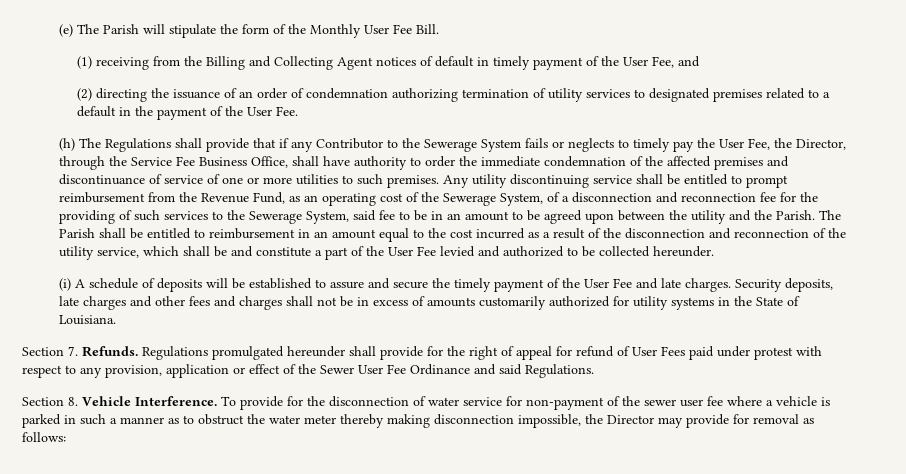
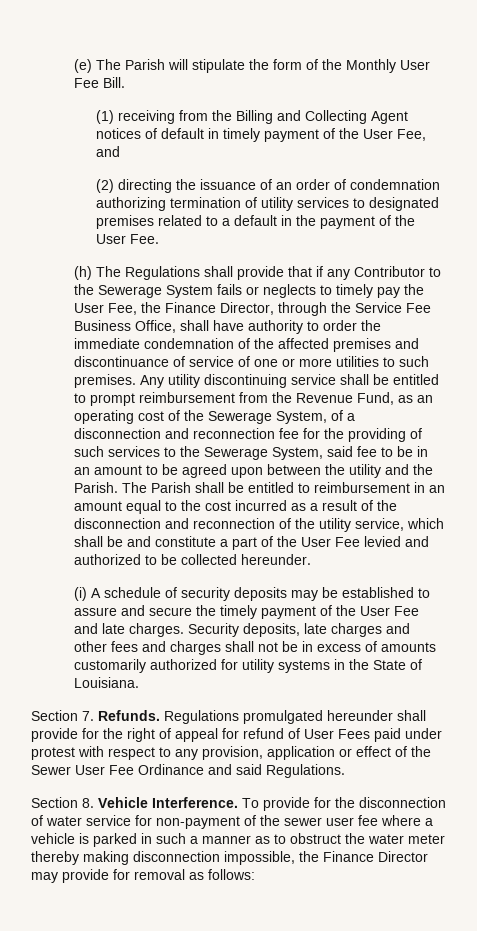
- (h) The Regulations shall provide that if any Contributor to the Sewerage System fails or neglects to timely pay the User Fee, the Director, through the Service Fee Business Office, shall have authority to order the immediate condemnation of the affected premises and discontinuance of service of one or more utilities to such premises.
+ (h) The Regulations shall provide that if any Contributor to the Sewerage System fails or neglects to timely pay the User Fee, the Finance Director, through the Service Fee Business Office, shall have authority to order the immediate condemnation of the affected premises and discontinuance of service of one or more utilities to such premises.
- (i) A schedule of deposits will be established to assure and secure the timely payment of the User Fee and late charges.
+ (i) A schedule of security deposits may be established to assure and secure the timely payment of the User Fee and late charges.
- To provide for the disconnection of water service for non-payment of the sewer user fee where a vehicle is parked in such a manner as to obstruct the water meter thereby making disconnection impossible, the Director may provide for removal as follows:
+ To provide for the disconnection of water service for non-payment of the sewer user fee where a vehicle is parked in such a manner as to obstruct the water meter thereby making disconnection impossible, the Finance Director may provide for removal as follows:

